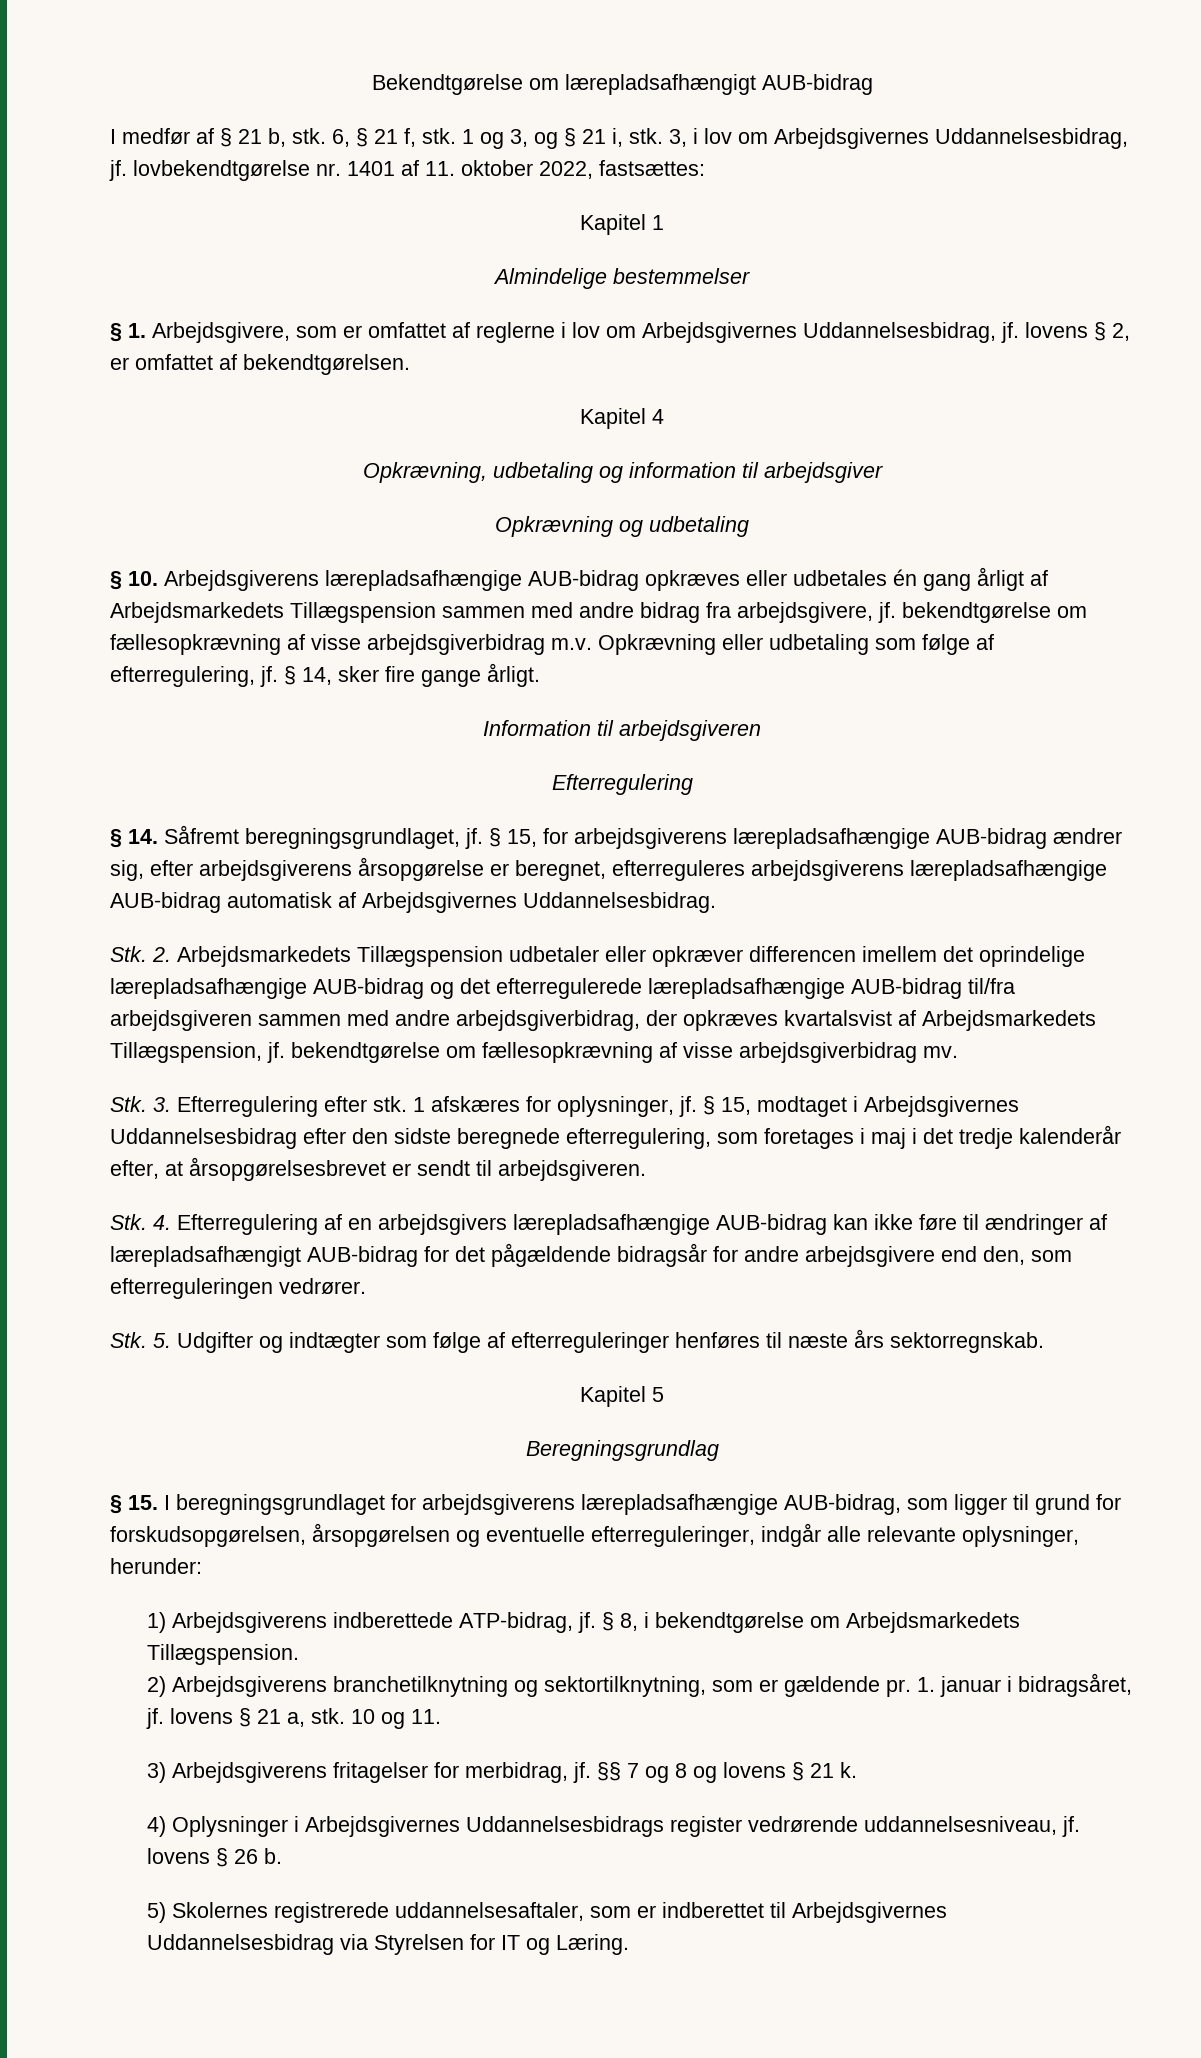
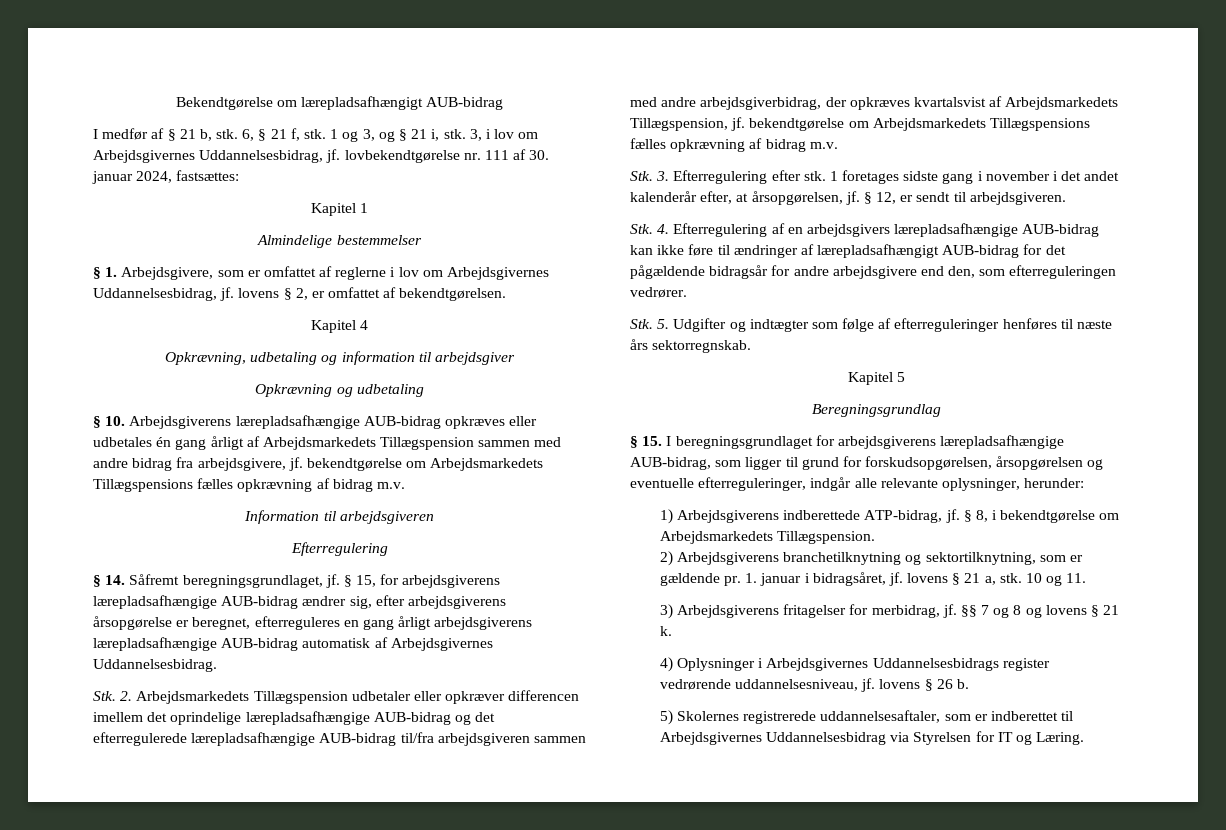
- 3, i lov om Arbejdsgivernes Uddannelsesbidrag, jf. lovbekendtgørelse nr. 1401 af 11. oktober 2022, fastsættes:
+ 3, i lov om Arbejdsgivernes Uddannelsesbidrag, jf. lovbekendtgørelse nr. 111 af 30. januar 2024, fastsættes:
- § 10. Arbejdsgiverens lærepladsafhængige AUB-bidrag opkræves eller udbetales én gang årligt af Arbejdsmarkedets Tillægspension sammen med andre bidrag fra arbejdsgivere, jf. bekendtgørelse om fællesopkrævning af visse arbejdsgiverbidrag m.v. Opkrævning eller udbetaling som følge af efterregulering, jf. § 14, sker fire gange årligt.
+ § 10. Arbejdsgiverens lærepladsafhængige AUB-bidrag opkræves eller udbetales én gang årligt af Arbejdsmarkedets Tillægspension sammen med andre bidrag fra arbejdsgivere, jf. bekendtgørelse om Arbejdsmarkedets Tillægspensions fælles opkrævning af bidrag m.v.
- § 15, for arbejdsgiverens lærepladsafhængige AUB-bidrag ændrer sig, efter arbejdsgiverens årsopgørelse er beregnet, efterreguleres arbejdsgiverens lærepladsafhængige AUB-bidrag automatisk af Arbejdsgivernes Uddannelsesbidrag.
+ § 15, for arbejdsgiverens lærepladsafhængige AUB-bidrag ændrer sig, efter arbejdsgiverens årsopgørelse er beregnet, efterreguleres en gang årligt arbejdsgiverens lærepladsafhængige AUB-bidrag automatisk af Arbejdsgivernes Uddannelsesbidrag.
- Stk. 2. Arbejdsmarkedets Tillægspension udbetaler eller opkræver differencen imellem det oprindelige lærepladsafhængige AUB-bidrag og det efterregulerede lærepladsafhængige AUB-bidrag til/fra arbejdsgiveren sammen med andre arbejdsgiverbidrag, der opkræves kvartalsvist af Arbejdsmarkedets Tillægspension, jf. bekendtgørelse om fællesopkrævning af visse arbejdsgiverbidrag mv.
+ Stk. 2. Arbejdsmarkedets Tillægspension udbetaler eller opkræver differencen imellem det oprindelige lærepladsafhængige AUB-bidrag og det efterregulerede lærepladsafhængige AUB-bidrag til/fra arbejdsgiveren sammen med andre arbejdsgiverbidrag, der opkræves kvartalsvist af Arbejdsmarkedets Tillægspension, jf. bekendtgørelse om Arbejdsmarkedets Tillægspensions fælles opkrævning af bidrag m.v.
- 1 afskæres for oplysninger, jf. § 15, modtaget i Arbejdsgivernes Uddannelsesbidrag efter den sidste beregnede efterregulering, som foretages i maj i det tredje kalenderår efter, at årsopgørelsesbrevet er sendt til arbejdsgiveren.
+ 1 foretages sidste gang i november i det andet kalenderår efter, at årsopgørelsen, jf. § 12, er sendt til arbejdsgiveren.

